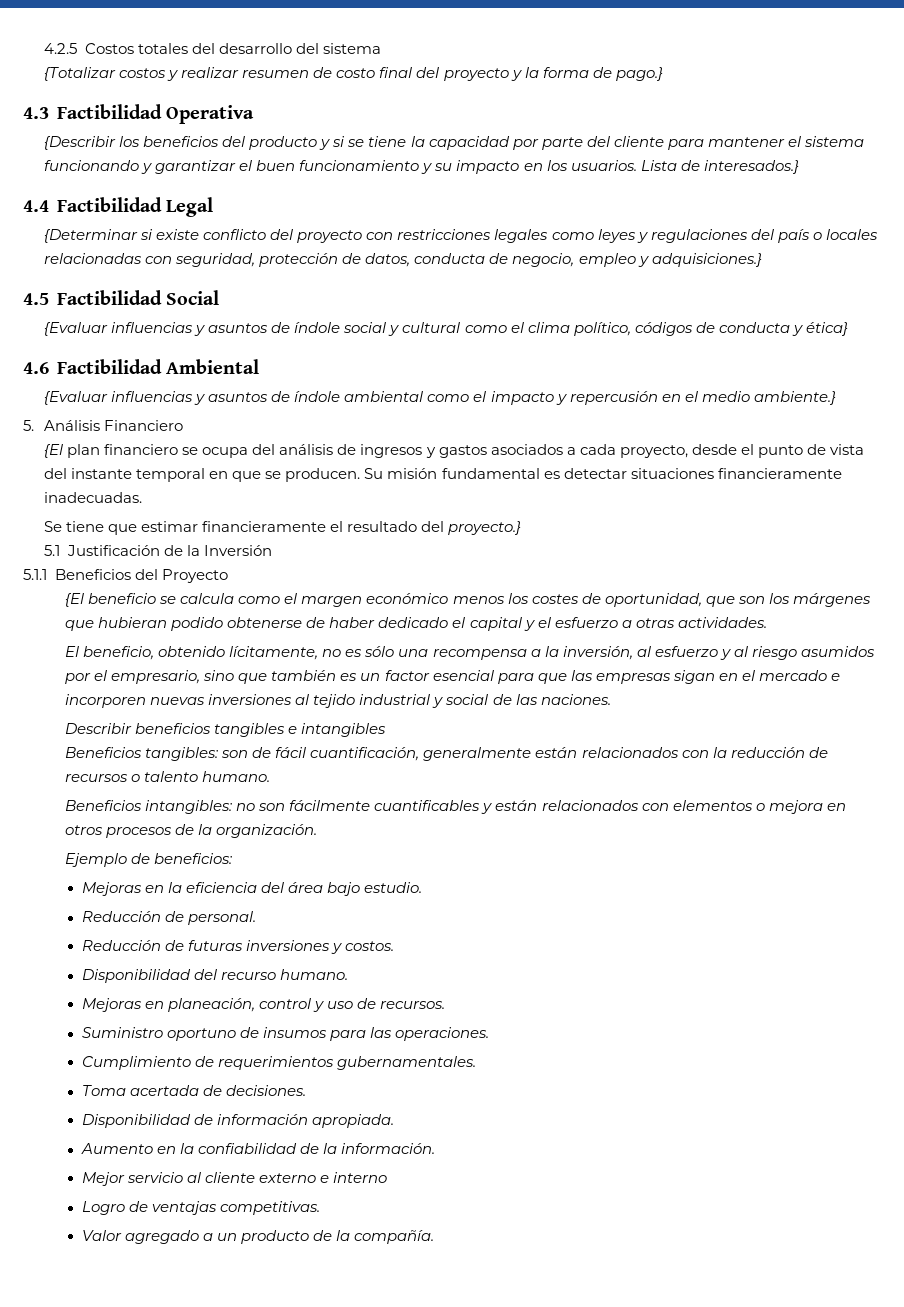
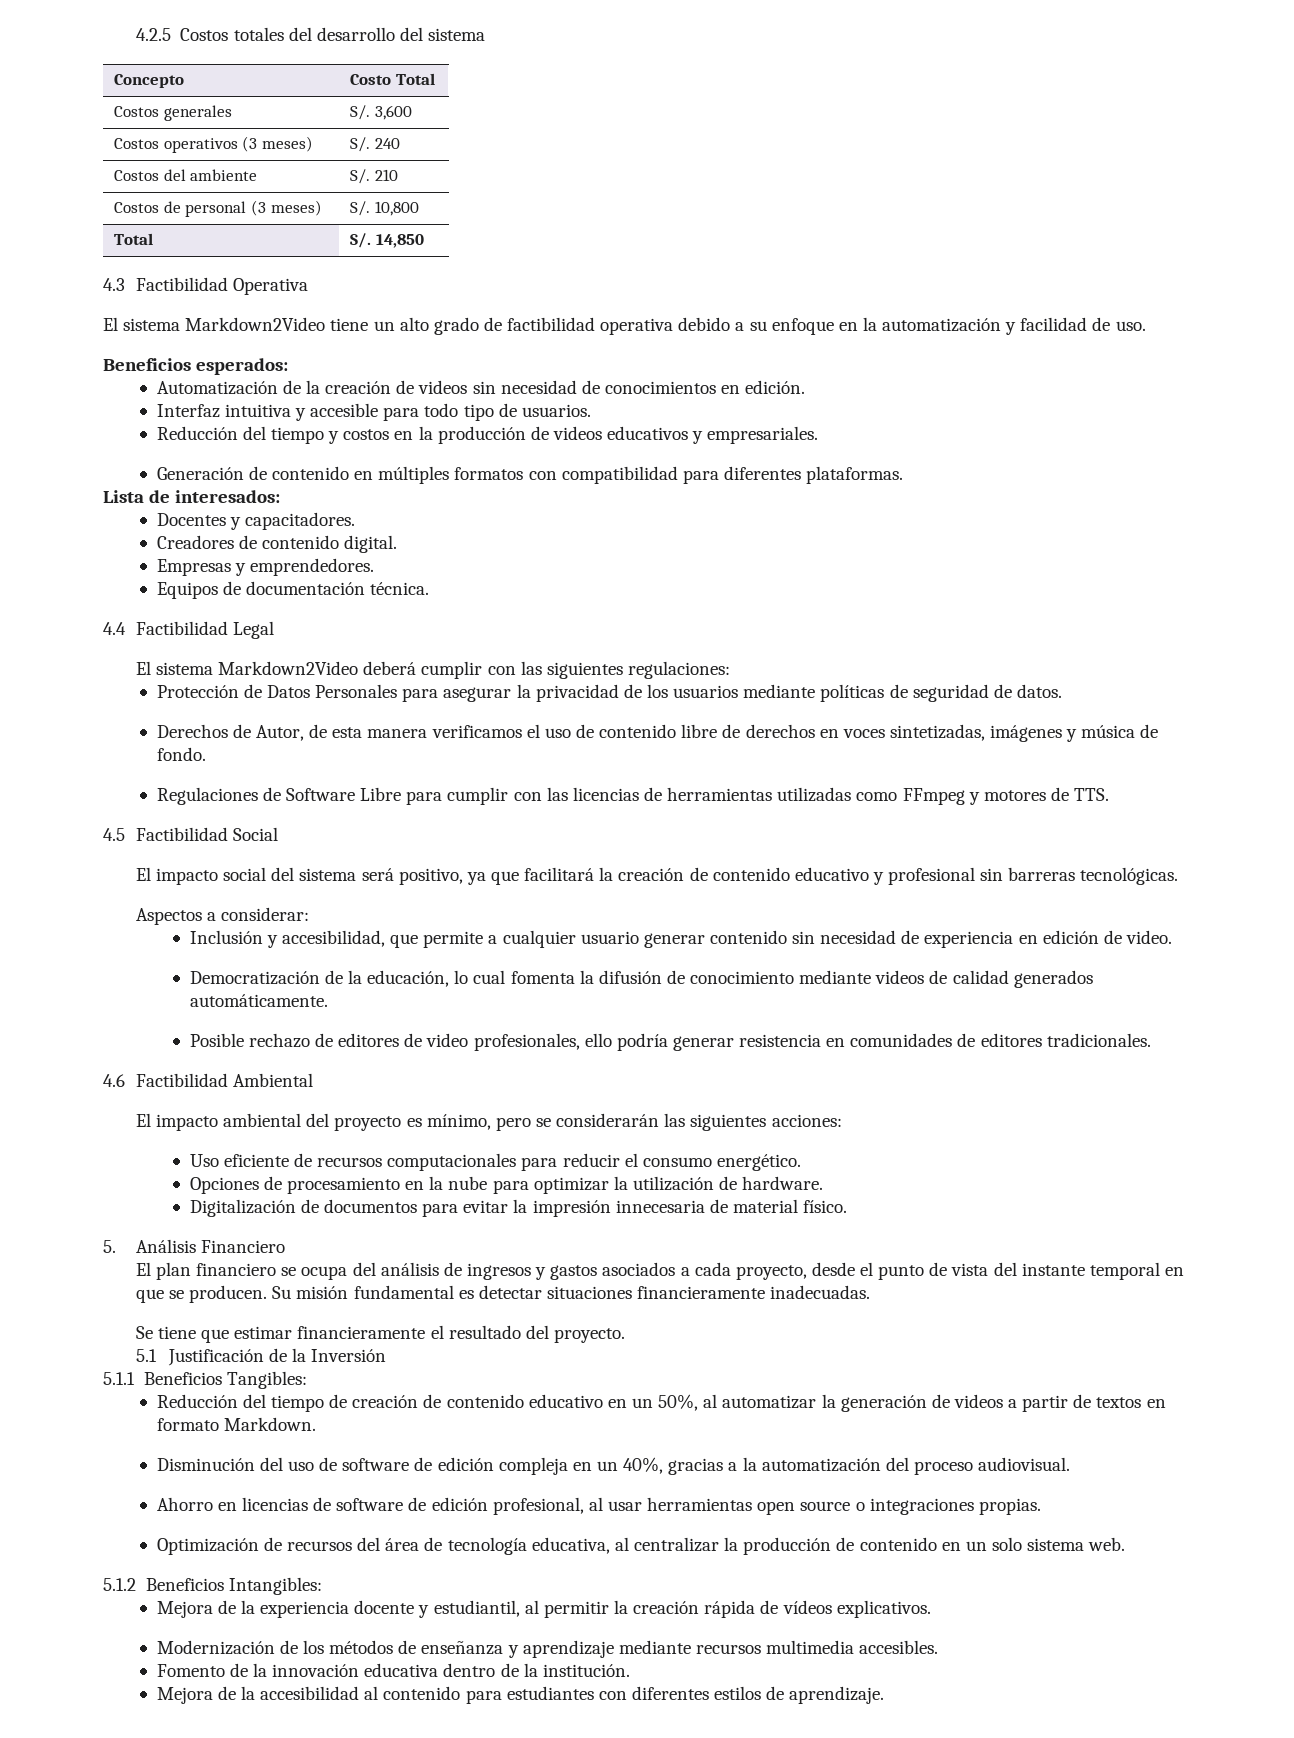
- {Totalizar costos y realizar resumen de costo final del proyecto y la forma de pago.}
+ Concepto | Costo Total
+ Costos generales | S/. 3,600
+ Costos operativos (3 meses) | S/. 240
+ Costos del ambiente | S/. 210
+ Costos de personal (3 meses) | S/. 10,800
+ Total | S/. 14,850
  4.3 Factibilidad Operativa
- {Describir los beneficios del producto y si se tiene la capacidad por parte del cliente para mantener el sistema funcionando y garantizar el buen funcionamiento y su impacto en los usuarios. Lista de interesados.}
+ El sistema Markdown2Video tiene un alto grado de factibilidad operativa debido a su enfoque en la automatización y facilidad de uso.
+ Beneficios esperados:
+ Automatización de la creación de videos sin necesidad de conocimientos en edición.
+ Interfaz intuitiva y accesible para todo tipo de usuarios.
+ Reducción del tiempo y costos en la producción de videos educativos y empresariales.
+ Generación de contenido en múltiples formatos con compatibilidad para diferentes plataformas.
+ Lista de interesados:
+ Docentes y capacitadores.
+ Creadores de contenido digital.
+ Empresas y emprendedores.
+ Equipos de documentación técnica.
  4.4 Factibilidad Legal
- {Determinar si existe conflicto del proyecto con restricciones legales como leyes y regulaciones del país o locales relacionadas con seguridad, protección de datos, conducta de negocio, empleo y adquisiciones.}
+ El sistema Markdown2Video deberá cumplir con las siguientes regulaciones:
+ Protección de Datos Personales para asegurar la privacidad de los usuarios mediante políticas de seguridad de datos.
+ Derechos de Autor, de esta manera verificamos el uso de contenido libre de derechos en voces sintetizadas, imágenes y música de fondo.
+ Regulaciones de Software Libre para cumplir con las licencias de herramientas utilizadas como FFmpeg y motores de TTS.
  4.5 Factibilidad Social
- {Evaluar influencias y asuntos de índole social y cultural como el clima político, códigos de conducta y ética}
+ El impacto social del sistema será positivo, ya que facilitará la creación de contenido educativo y profesional sin barreras tecnológicas.
+ Aspectos a considerar:
+ Inclusión y accesibilidad, que permite a cualquier usuario generar contenido sin necesidad de experiencia en edición de video.
+ Democratización de la educación, lo cual fomenta la difusión de conocimiento mediante videos de calidad generados automáticamente.
+ Posible rechazo de editores de video profesionales, ello podría generar resistencia en comunidades de editores tradicionales.
  4.6 Factibilidad Ambiental
- {Evaluar influencias y asuntos de índole ambiental como el impacto y repercusión en el medio ambiente.}
+ El impacto ambiental del proyecto es mínimo, pero se considerarán las siguientes acciones:
+ Uso eficiente de recursos computacionales para reducir el consumo energético.
+ Opciones de procesamiento en la nube para optimizar la utilización de hardware.
+ Digitalización de documentos para evitar la impresión innecesaria de material físico.
- {El plan financiero se ocupa del análisis de ingresos y gastos asociados a cada proyecto, desde el punto de vista del instante temporal en que se producen.
+ El plan financiero se ocupa del análisis de ingresos y gastos asociados a cada proyecto, desde el punto de vista del instante temporal en que se producen.
- Se tiene que estimar financieramente el resultado del proyecto.}
+ Se tiene que estimar financieramente el resultado del proyecto.
- 5.1.1 Beneficios del Proyecto
- {El beneficio se calcula como el margen económico menos los costes de oportunidad, que son los márgenes que hubieran podido obtenerse de haber dedicado el capital y el esfuerzo a otras actividades.
- El beneficio, obtenido lícitamente, no es sólo una recompensa a la inversión, al esfuerzo y al riesgo asumidos por el empresario, sino que también es un factor esencial para que las empresas sigan en el mercado e incorporen nuevas inversiones al tejido industrial y social de las naciones.
- Describir beneficios tangibles e intangibles
- Beneficios tangibles: son de fácil cuantificación, generalmente están relacionados con la reducción de recursos o talento humano.
- Beneficios intangibles: no son fácilmente cuantificables y están relacionados con elementos o mejora en otros procesos de la organización.
- Ejemplo de beneficios:
- Mejoras en la eficiencia del área bajo estudio.
- Reducción de personal.
- Reducción de futuras inversiones y costos.
- Disponibilidad del recurso humano.
- Mejoras en planeación, control y uso de recursos.
- Suministro oportuno de insumos para las operaciones.
- Cumplimiento de requerimientos gubernamentales.
- Toma acertada de decisiones.
- Disponibilidad de información apropiada.
- Aumento en la confiabilidad de la información.
- Mejor servicio al cliente externo e interno
- Logro de ventajas competitivas.
- Valor agregado a un producto de la compañía.
+ 5.1.1 Beneficios Tangibles:
+ Reducción del tiempo de creación de contenido educativo en un 50%, al automatizar la generación de videos a partir de textos en formato Markdown.
+ Disminución del uso de software de edición compleja en un 40%, gracias a la automatización del proceso audiovisual.
+ Ahorro en licencias de software de edición profesional, al usar herramientas open source o integraciones propias.
+ Optimización de recursos del área de tecnología educativa, al centralizar la producción de contenido en un solo sistema web.
+ 5.1.2 Beneficios Intangibles:
+ Mejora de la experiencia docente y estudiantil, al permitir la creación rápida de vídeos explicativos.
+ Modernización de los métodos de enseñanza y aprendizaje mediante recursos multimedia accesibles.
+ Fomento de la innovación educativa dentro de la institución.
+ Mejora de la accesibilidad al contenido para estudiantes con diferentes estilos de aprendizaje.

